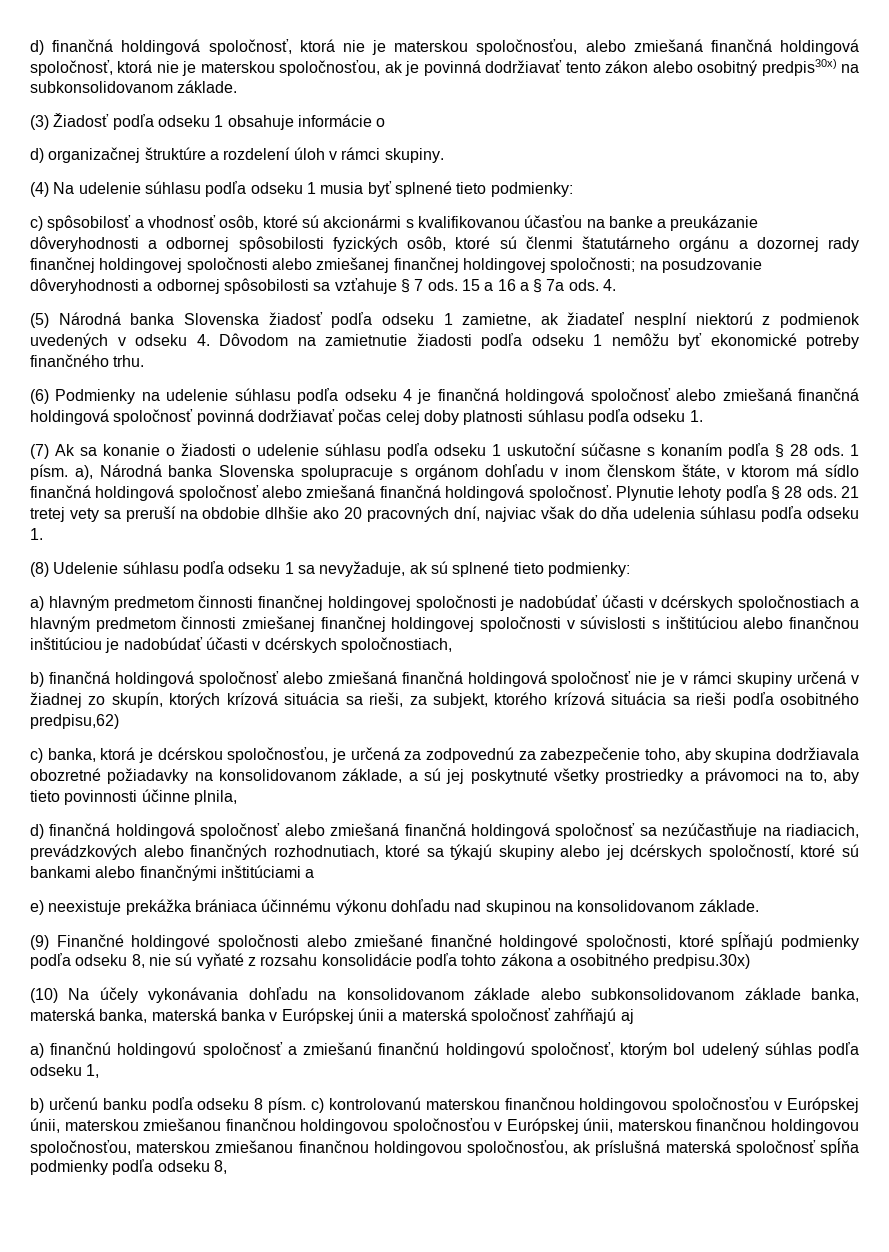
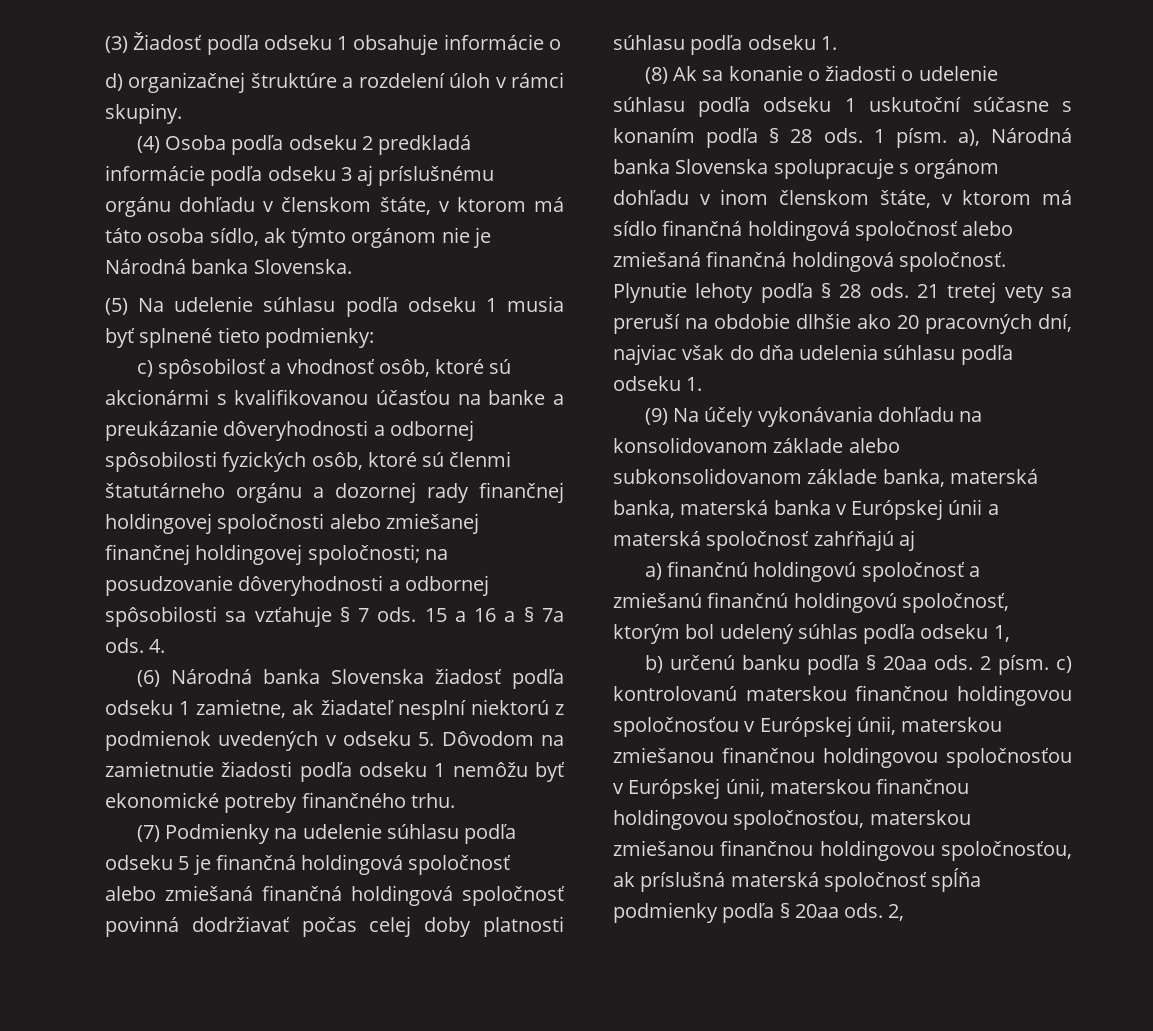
- d) finančná holdingová spoločnosť, ktorá nie je materskou spoločnosťou, alebo zmiešaná finančná holdingová spoločnosť, ktorá nie je materskou spoločnosťou, ak je povinná dodržiavať tento zákon alebo osobitný predpis30x) na subkonsolidovanom základe.
- (4) Na udelenie súhlasu podľa odseku 1 musia byť splnené tieto podmienky:
+ (4) Osoba podľa odseku 2 predkladá informácie podľa odseku 3 aj príslušnému orgánu dohľadu v členskom štáte, v ktorom má táto osoba sídlo, ak týmto orgánom nie je Národná banka Slovenska.
+ (5) Na udelenie súhlasu podľa odseku 1 musia byť splnené tieto podmienky:
- (5) Národná banka Slovenska žiadosť podľa odseku 1 zamietne, ak žiadateľ nesplní niektorú z podmienok uvedených v odseku 4. Dôvodom na zamietnutie žiadosti podľa odseku 1 nemôžu byť ekonomické potreby finančného trhu.
+ (6) Národná banka Slovenska žiadosť podľa odseku 1 zamietne, ak žiadateľ nesplní niektorú z podmienok uvedených v odseku 5. Dôvodom na zamietnutie žiadosti podľa odseku 1 nemôžu byť ekonomické potreby finančného trhu.
- (6) Podmienky na udelenie súhlasu podľa odseku 4 je finančná holdingová spoločnosť alebo zmiešaná finančná holdingová spoločnosť povinná dodržiavať počas celej doby platnosti súhlasu podľa odseku 1.
+ (7) Podmienky na udelenie súhlasu podľa odseku 5 je finančná holdingová spoločnosť alebo zmiešaná finančná holdingová spoločnosť povinná dodržiavať počas celej doby platnosti súhlasu podľa odseku 1.
- (7) Ak sa konanie o žiadosti o udelenie súhlasu podľa odseku 1 uskutoční súčasne s konaním podľa § 28 ods.
+ (8) Ak sa konanie o žiadosti o udelenie súhlasu podľa odseku 1 uskutoční súčasne s konaním podľa § 28 ods.
- (8) Udelenie súhlasu podľa odseku 1 sa nevyžaduje, ak sú splnené tieto podmienky:
- a) hlavným predmetom činnosti finančnej holdingovej spoločnosti je nadobúdať účasti v dcérskych spoločnostiach a hlavným predmetom činnosti zmiešanej finančnej holdingovej spoločnosti v súvislosti s inštitúciou alebo finančnou inštitúciou je nadobúdať účasti v dcérskych spoločnostiach,
- b) finančná holdingová spoločnosť alebo zmiešaná finančná holdingová spoločnosť nie je v rámci skupiny určená v žiadnej zo skupín, ktorých krízová situácia sa rieši, za subjekt, ktorého krízová situácia sa rieši podľa osobitného predpisu,62)
- c) banka, ktorá je dcérskou spoločnosťou, je určená za zodpovednú za zabezpečenie toho, aby skupina dodržiavala obozretné požiadavky na konsolidovanom základe, a sú jej poskytnuté všetky prostriedky a právomoci na to, aby tieto povinnosti účinne plnila,
- d) finančná holdingová spoločnosť alebo zmiešaná finančná holdingová spoločnosť sa nezúčastňuje na riadiacich, prevádzkových alebo finančných rozhodnutiach, ktoré sa týkajú skupiny alebo jej dcérskych spoločností, ktoré sú bankami alebo finančnými inštitúciami a
- e) neexistuje prekážka brániaca účinnému výkonu dohľadu nad skupinou na konsolidovanom základe.
- (9) Finančné holdingové spoločnosti alebo zmiešané finančné holdingové spoločnosti, ktoré spĺňajú podmienky podľa odseku 8, nie sú vyňaté z rozsahu konsolidácie podľa tohto zákona a osobitného predpisu.30x)
- (10) Na účely vykonávania dohľadu na konsolidovanom základe alebo subkonsolidovanom základe banka, materská banka, materská banka v Európskej únii a materská spoločnosť zahŕňajú aj
+ (9) Na účely vykonávania dohľadu na konsolidovanom základe alebo subkonsolidovanom základe banka, materská banka, materská banka v Európskej únii a materská spoločnosť zahŕňajú aj
- b) určenú banku podľa odseku 8 písm. c) kontrolovanú materskou finančnou holdingovou spoločnosťou v Európskej únii, materskou zmiešanou finančnou holdingovou spoločnosťou v Európskej únii, materskou finančnou holdingovou spoločnosťou, materskou zmiešanou finančnou holdingovou spoločnosťou, ak príslušná materská spoločnosť spĺňa podmienky podľa odseku 8,
+ b) určenú banku podľa § 20aa ods. 2 písm. c) kontrolovanú materskou finančnou holdingovou spoločnosťou v Európskej únii, materskou zmiešanou finančnou holdingovou spoločnosťou v Európskej únii, materskou finančnou holdingovou spoločnosťou, materskou zmiešanou finančnou holdingovou spoločnosťou, ak príslušná materská spoločnosť spĺňa podmienky podľa § 20aa ods. 2,

